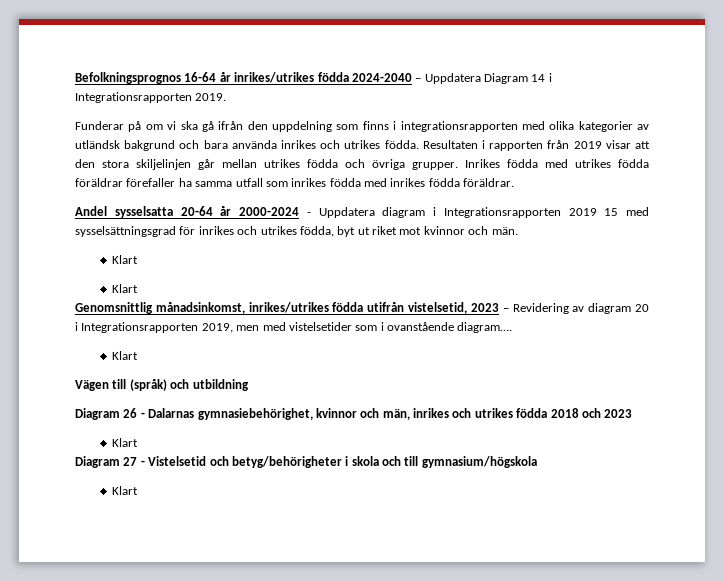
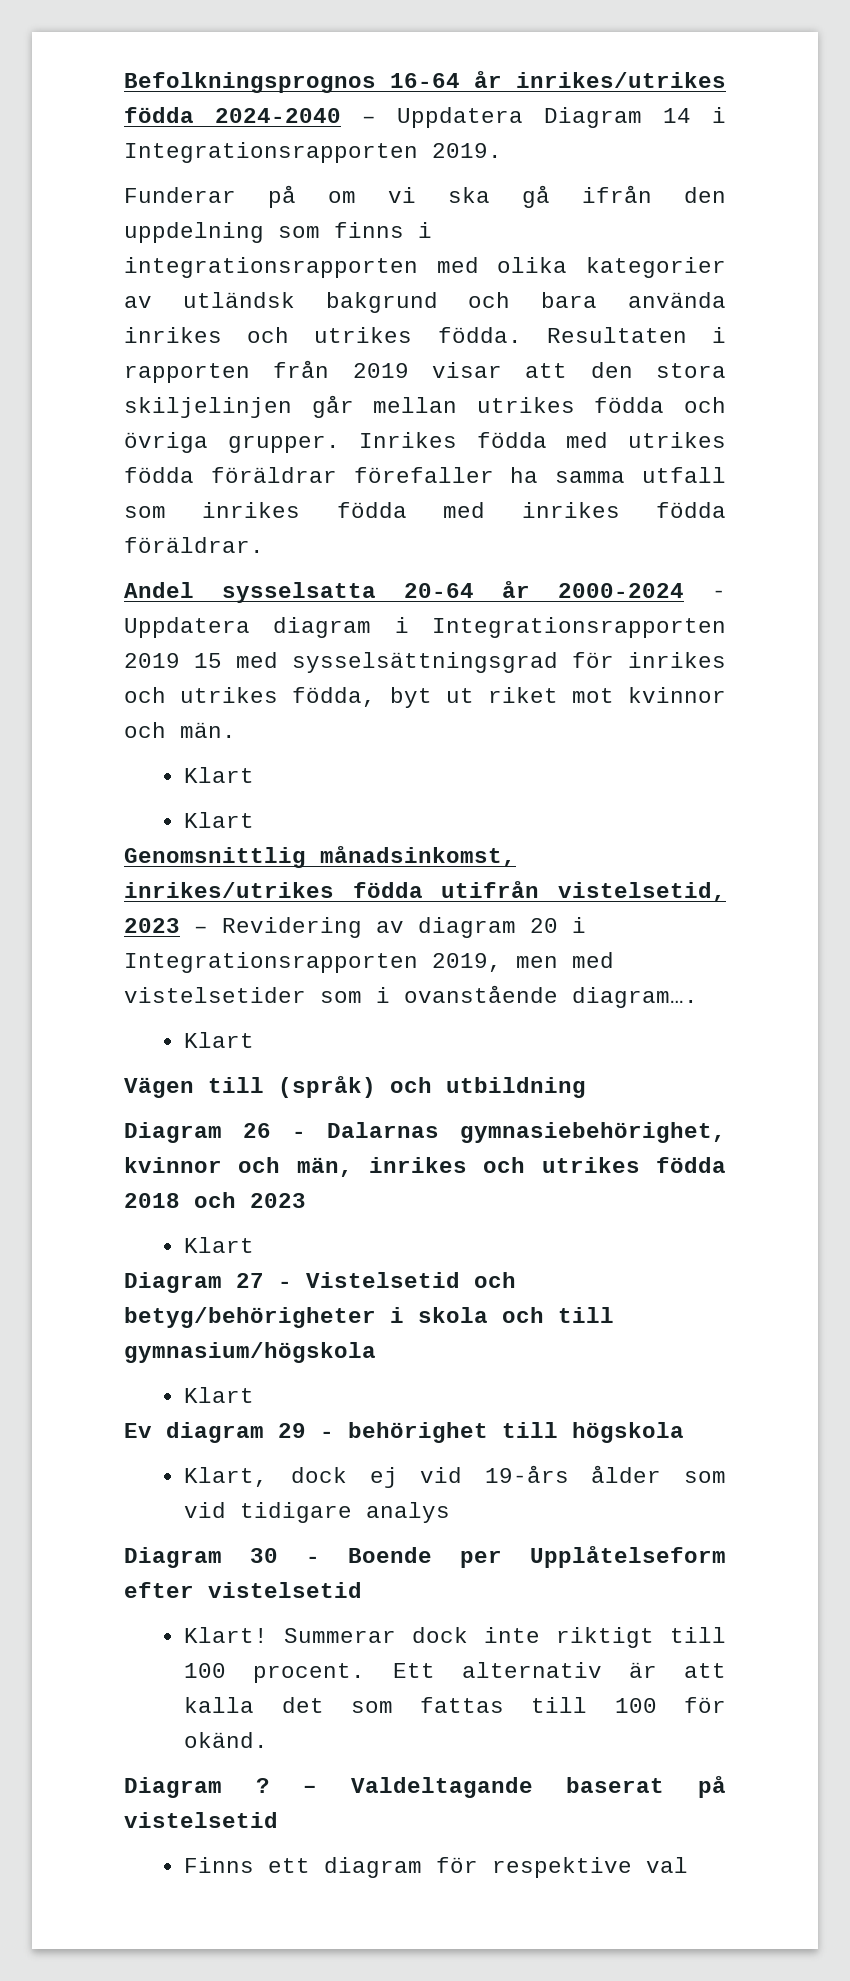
+ Ev diagram 29 - behörighet till högskola
+ Klart, dock ej vid 19-års ålder som vid tidigare analys
+ Diagram 30 - Boende per Upplåtelseform efter vistelsetid
+ Klart! Summerar dock inte riktigt till 100 procent. Ett alternativ är att kalla det som fattas till 100 för okänd.
+ Diagram ? – Valdeltagande baserat på vistelsetid
+ Finns ett diagram för respektive val

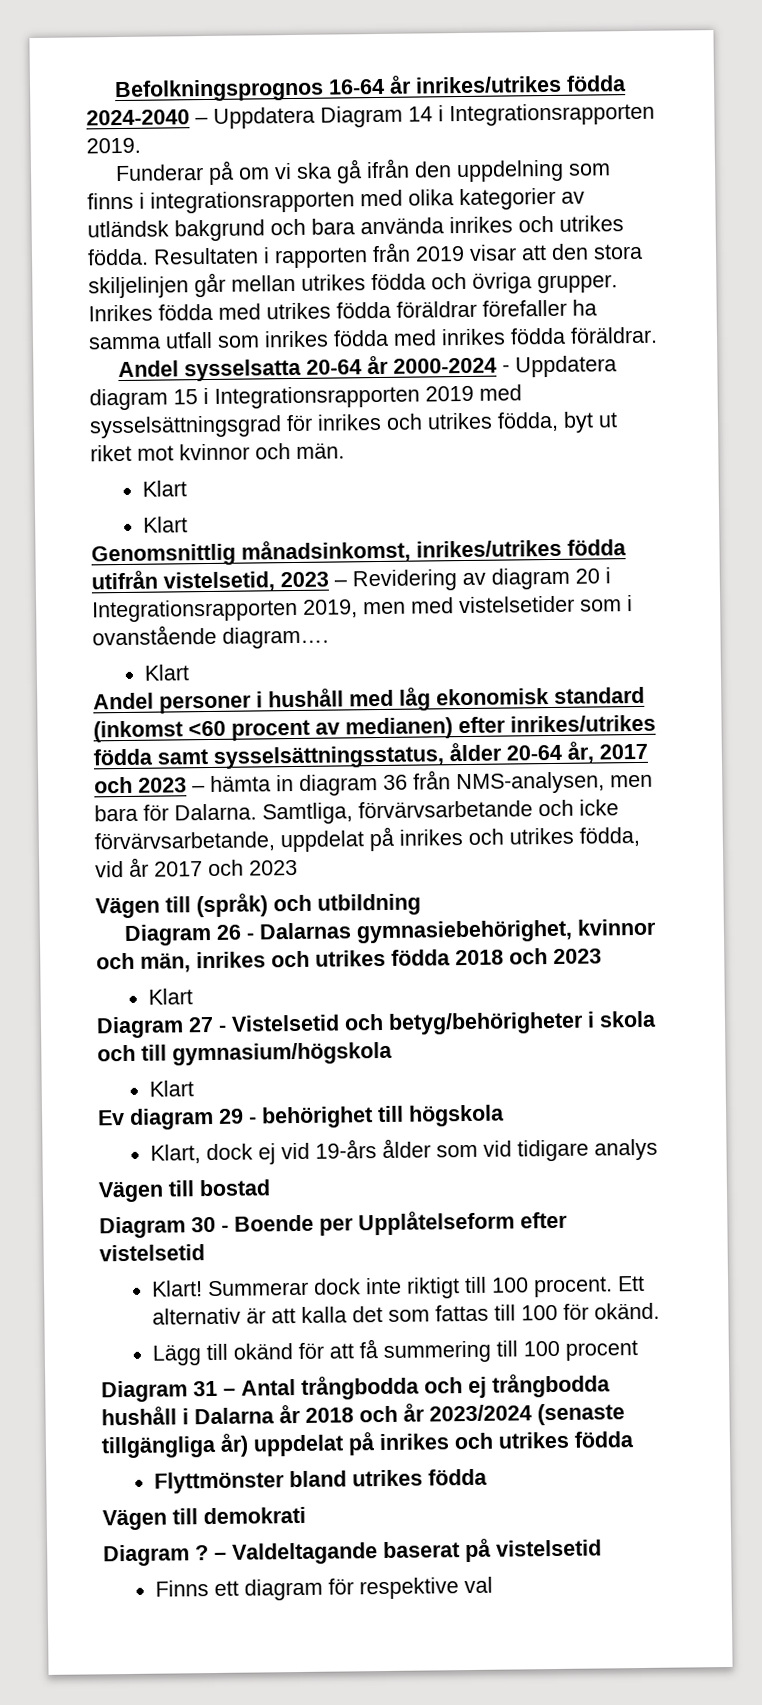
- Andel sysselsatta 20-64 år 2000-2024 - Uppdatera diagram i Integrationsrapporten 2019 15 med sysselsättningsgrad för inrikes och utrikes födda, byt ut riket mot kvinnor och män.
+ Andel sysselsatta 20-64 år 2000-2024 - Uppdatera diagram 15 i Integrationsrapporten 2019 med sysselsättningsgrad för inrikes och utrikes födda, byt ut riket mot kvinnor och män.
+ Andel personer i hushåll med låg ekonomisk standard (inkomst <60 procent av medianen) efter inrikes/utrikes födda samt sysselsättningsstatus, ålder 20-64 år, 2017 och 2023 – hämta in diagram 36 från NMS-analysen, men bara för Dalarna. Samtliga, förvärvsarbetande och icke förvärvsarbetande, uppdelat på inrikes och utrikes födda, vid år 2017 och 2023
+ Vägen till bostad
+ Lägg till okänd för att få summering till 100 procent
+ Diagram 31 – Antal trångbodda och ej trångbodda hushåll i Dalarna år 2018 och år 2023/2024 (senaste tillgängliga år) uppdelat på inrikes och utrikes födda
+ Flyttmönster bland utrikes födda
+ Vägen till demokrati

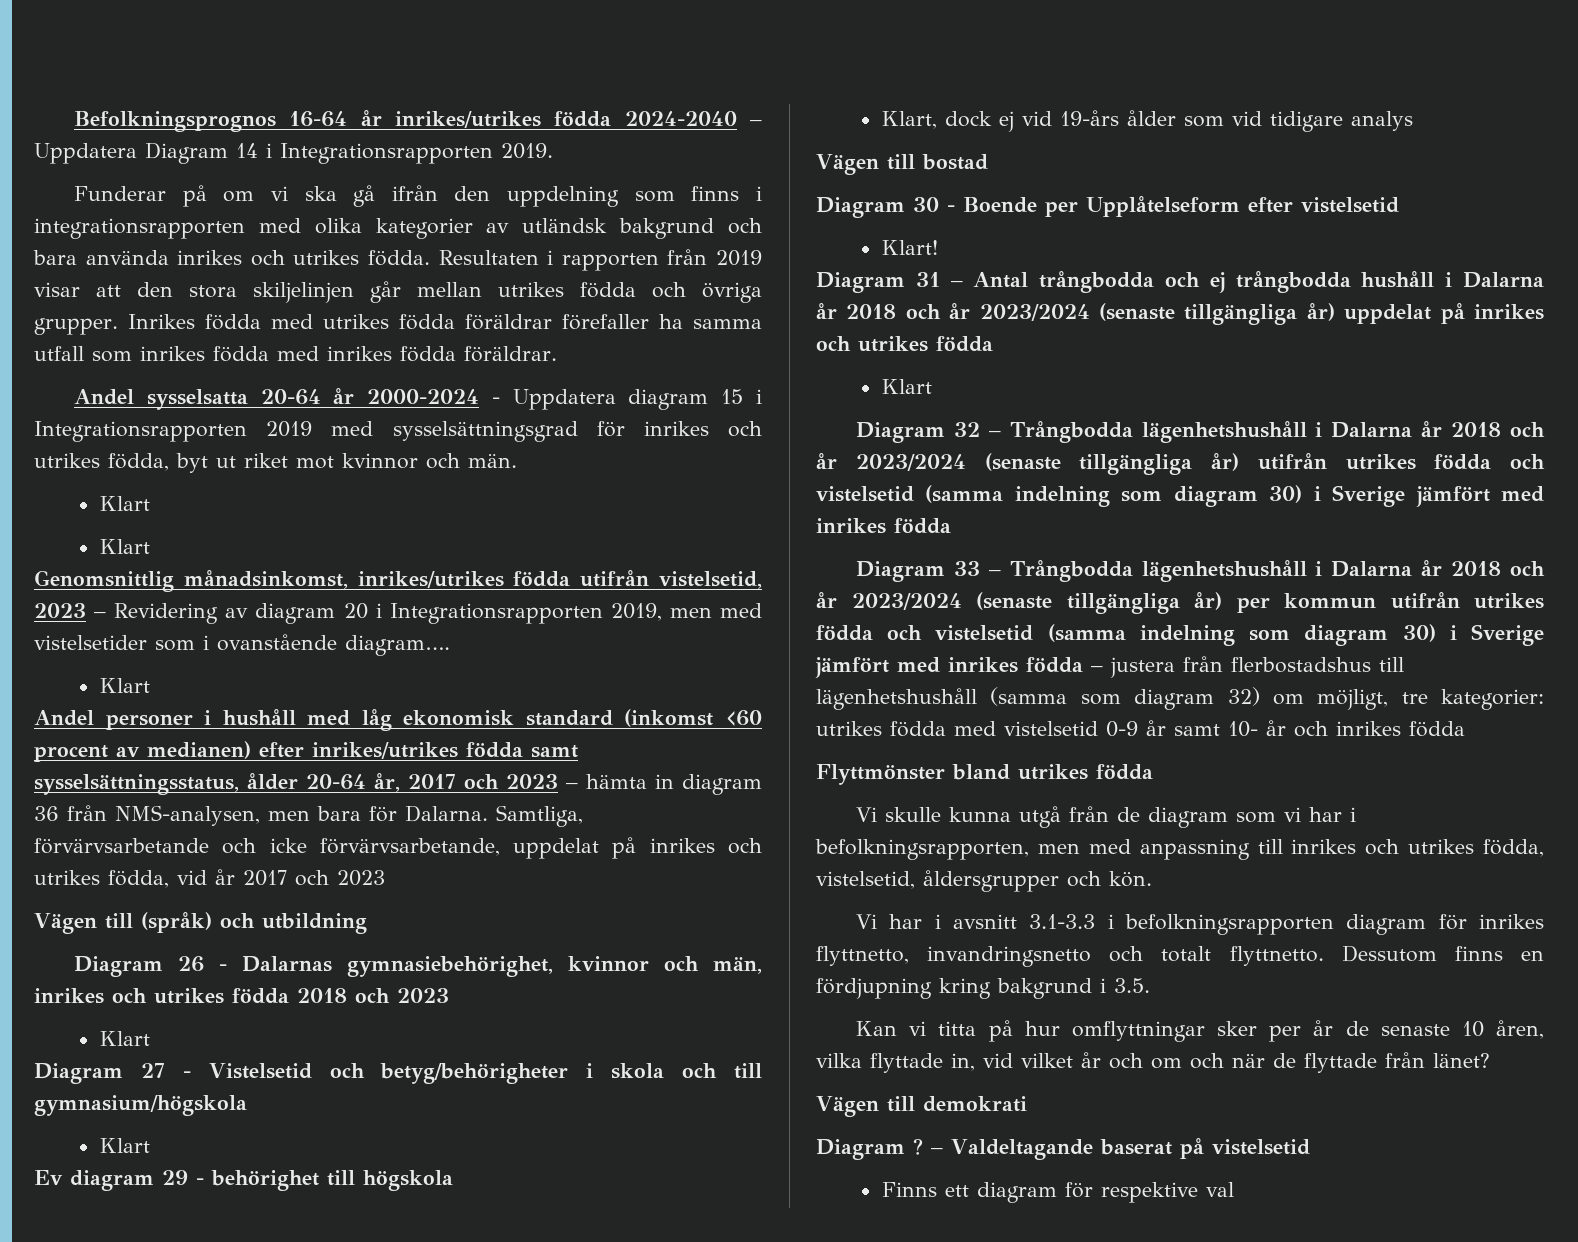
- Summerar dock inte riktigt till 100 procent. Ett alternativ är att kalla det som fattas till 100 för okänd.
- Lägg till okänd för att få summering till 100 procent
  Diagram 31 – Antal trångbodda och ej trångbodda hushåll i Dalarna år 2018 och år 2023/2024 (senaste tillgängliga år) uppdelat på inrikes och utrikes födda
+ Klart
+ Diagram 32 – Trångbodda lägenhetshushåll i Dalarna år 2018 och år 2023/2024 (senaste tillgängliga år) utifrån utrikes födda och vistelsetid (samma indelning som diagram 30) i Sverige jämfört med inrikes födda
+ Diagram 33 – Trångbodda lägenhetshushåll i Dalarna år 2018 och år 2023/2024 (senaste tillgängliga år) per kommun utifrån utrikes födda och vistelsetid (samma indelning som diagram 30) i Sverige jämfört med inrikes födda – justera från flerbostadshus till lägenhetshushåll (samma som diagram 32) om möjligt, tre kategorier: utrikes födda med vistelsetid 0-9 år samt 10- år och inrikes födda
  Flyttmönster bland utrikes födda
+ Vi skulle kunna utgå från de diagram som vi har i befolkningsrapporten, men med anpassning till inrikes och utrikes födda, vistelsetid, åldersgrupper och kön.
+ Vi har i avsnitt 3.1-3.3 i befolkningsrapporten diagram för inrikes flyttnetto, invandringsnetto och totalt flyttnetto. Dessutom finns en fördjupning kring bakgrund i 3.5.
+ Kan vi titta på hur omflyttningar sker per år de senaste 10 åren, vilka flyttade in, vid vilket år och om och när de flyttade från länet?

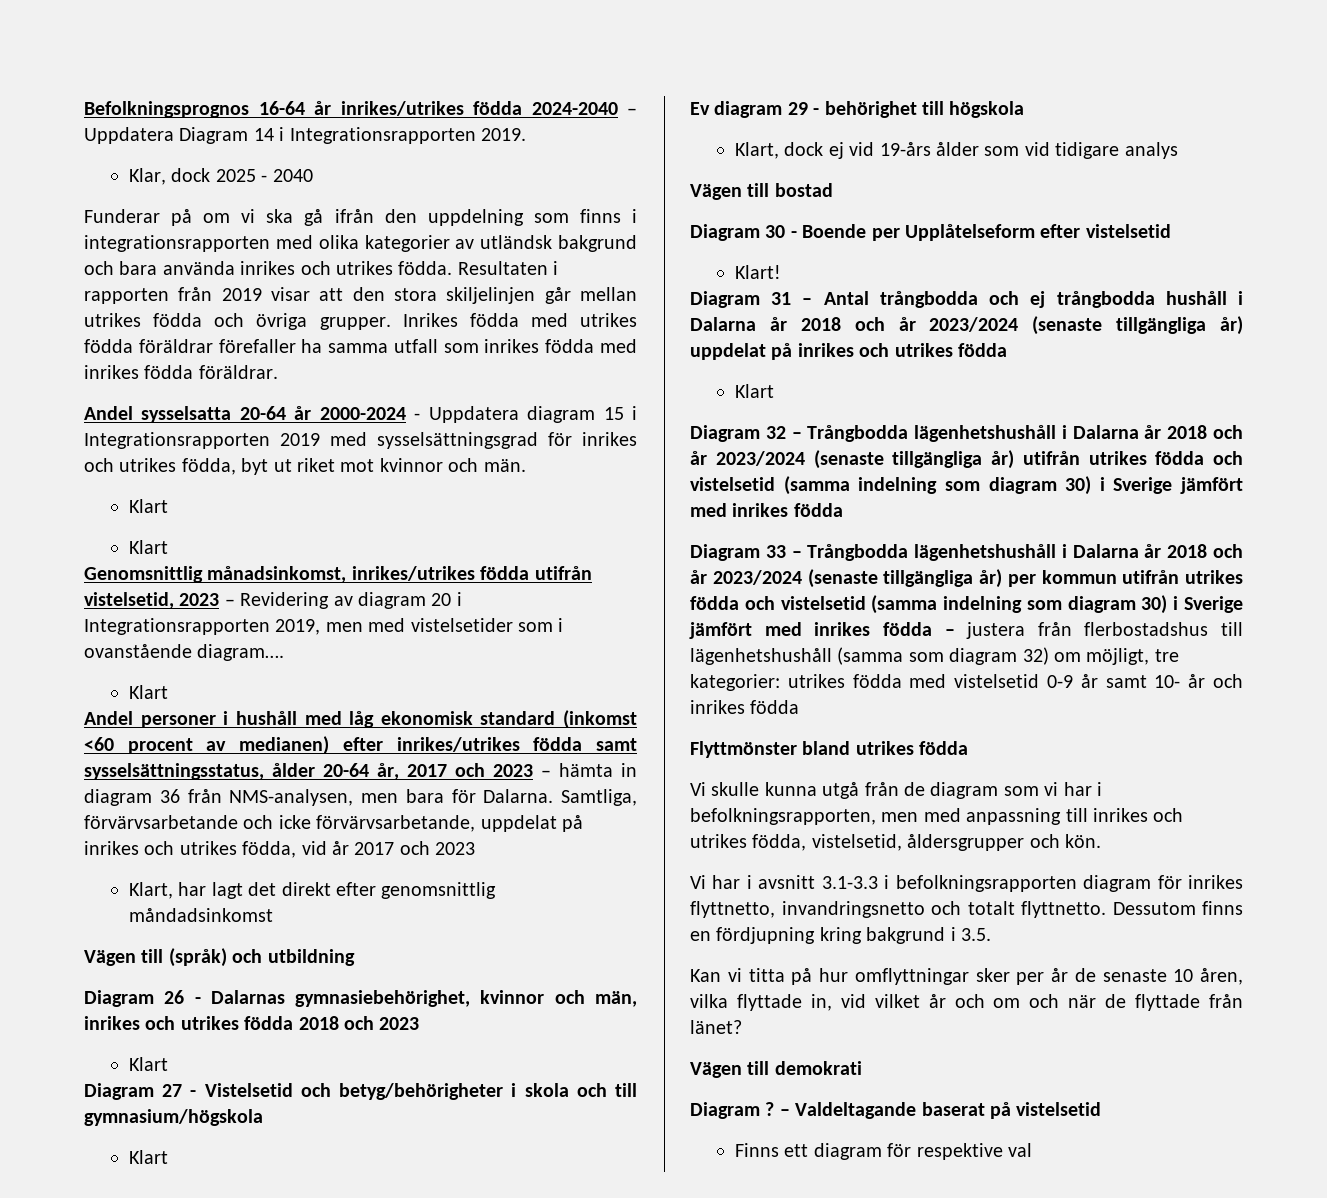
+ Klar, dock 2025 - 2040
+ Klart, har lagt det direkt efter genomsnittlig måndadsinkomst

